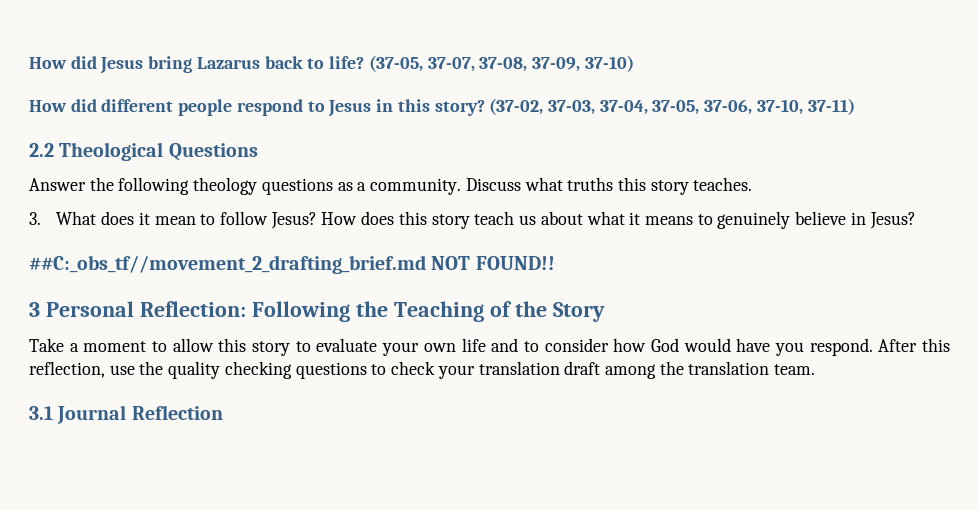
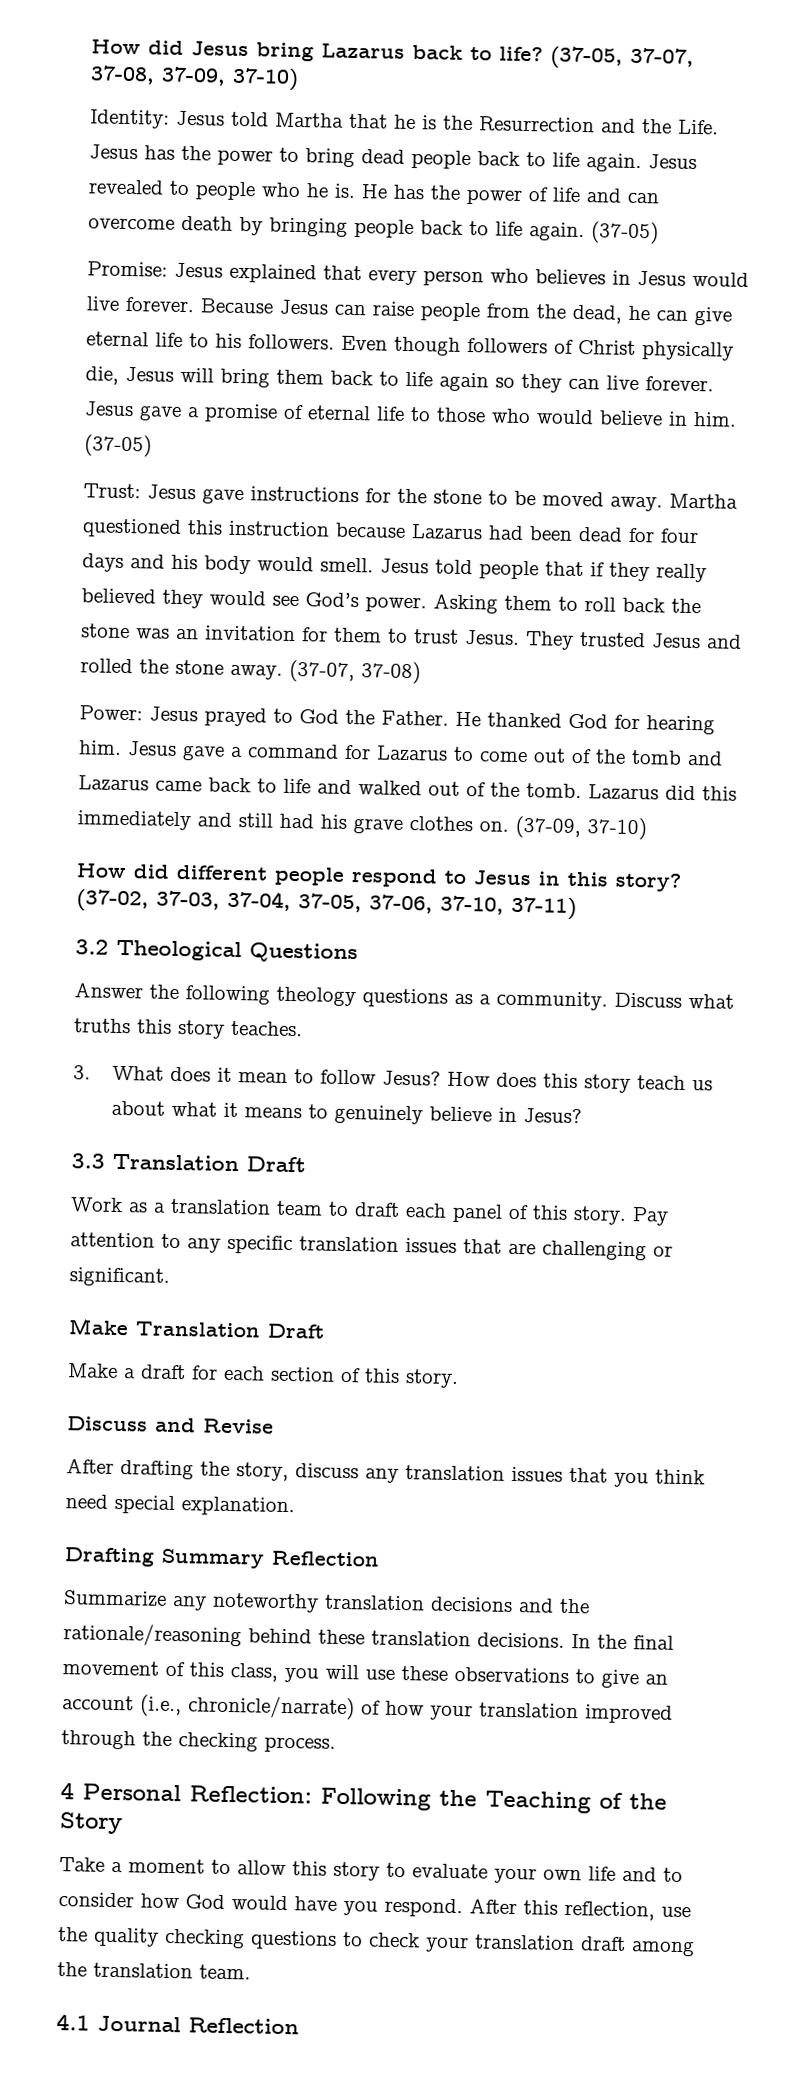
+ Identity: Jesus told Martha that he is the Resurrection and the Life. Jesus has the power to bring dead people back to life again. Jesus revealed to people who he is. He has the power of life and can overcome death by bringing people back to life again. (37-05)
+ Promise: Jesus explained that every person who believes in Jesus would live forever. Because Jesus can raise people from the dead, he can give eternal life to his followers. Even though followers of Christ physically die, Jesus will bring them back to life again so they can live forever. Jesus gave a promise of eternal life to those who would believe in him. (37-05)
+ Trust: Jesus gave instructions for the stone to be moved away. Martha questioned this instruction because Lazarus had been dead for four days and his body would smell. Jesus told people that if they really believed they would see God’s power. Asking them to roll back the stone was an invitation for them to trust Jesus. They trusted Jesus and rolled the stone away. (37-07, 37-08)
+ Power: Jesus prayed to God the Father. He thanked God for hearing him. Jesus gave a command for Lazarus to come out of the tomb and Lazarus came back to life and walked out of the tomb. Lazarus did this immediately and still had his grave clothes on. (37-09, 37-10)
- 2.2 Theological Questions
+ 3.2 Theological Questions
- ##C:_obs_tf//movement_2_drafting_brief.md NOT FOUND!!
- 3 Personal Reflection: Following the Teaching of the Story
+ 3.3 Translation Draft
+ Work as a translation team to draft each panel of this story. Pay attention to any specific translation issues that are challenging or significant.
+ Make Translation Draft
+ Make a draft for each section of this story.
+ Discuss and Revise
+ After drafting the story, discuss any translation issues that you think need special explanation.
+ Drafting Summary Reflection
+ Summarize any noteworthy translation decisions and the rationale/reasoning behind these translation decisions. In the final movement of this class, you will use these observations to give an account (i.e., chronicle/narrate) of how your translation improved through the checking process.
+ 4 Personal Reflection: Following the Teaching of the Story
- 3.1 Journal Reflection
+ 4.1 Journal Reflection

